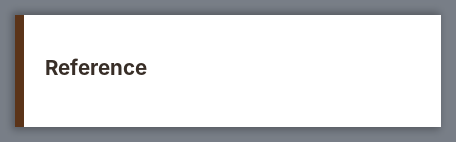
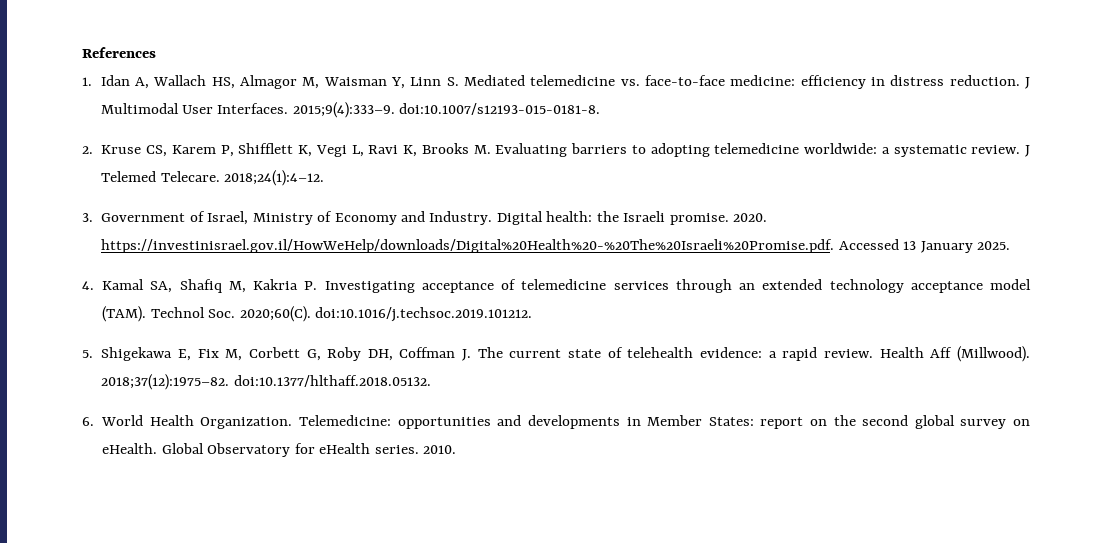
- Reference
+ References
+ 1. Idan A, Wallach HS, Almagor M, Waisman Y, Linn S. Mediated telemedicine vs. face-to-face medicine: efficiency in distress reduction. J Multimodal User Interfaces. 2015;9(4):333–9. doi:10.1007/s12193-015-0181-8.
+ 2. Kruse CS, Karem P, Shifflett K, Vegi L, Ravi K, Brooks M. Evaluating barriers to adopting telemedicine worldwide: a systematic review. J Telemed Telecare. 2018;24(1):4–12.
+ 3. Government of Israel, Ministry of Economy and Industry. Digital health: the Israeli promise. 2020. https://investinisrael.gov.il/HowWeHelp/downloads/Digital%20Health%20-%20The%20Israeli%20Promise.pdf. Accessed 13 January 2025.
+ 4. Kamal SA, Shafiq M, Kakria P. Investigating acceptance of telemedicine services through an extended technology acceptance model (TAM). Technol Soc. 2020;60(C). doi:10.1016/j.techsoc.2019.101212.
+ 5. Shigekawa E, Fix M, Corbett G, Roby DH, Coffman J. The current state of telehealth evidence: a rapid review. Health Aff (Millwood). 2018;37(12):1975–82. doi:10.1377/hlthaff.2018.05132.
+ 6. World Health Organization. Telemedicine: opportunities and developments in Member States: report on the second global survey on eHealth. Global Observatory for eHealth series. 2010.

